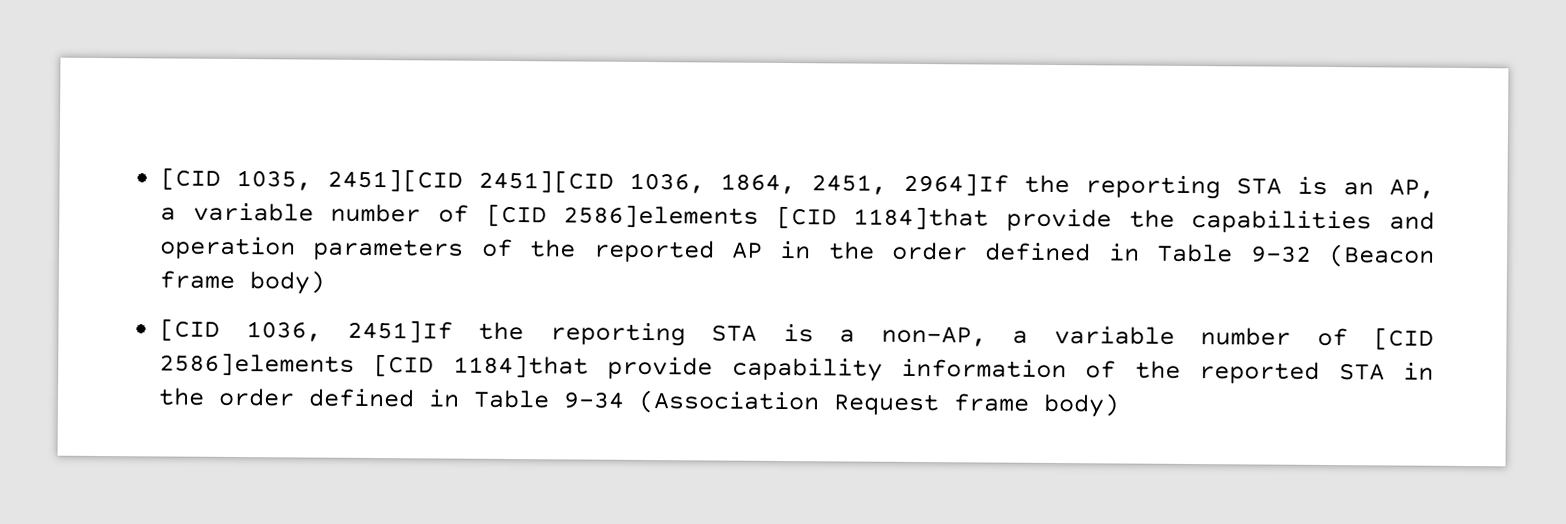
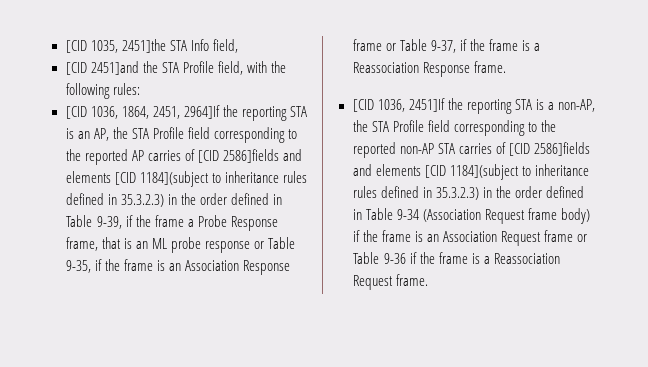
- [CID 1035, 2451][CID 2451][CID 1036, 1864, 2451, 2964]If the reporting STA is an AP, a variable number of [CID 2586]elements [CID 1184]that provide the capabilities and operation parameters of the reported AP in the order defined in Table 9-32 (Beacon frame body)
+ [CID 1035, 2451]the STA Info field,
+ [CID 2451]and the STA Profile field, with the following rules:
+ [CID 1036, 1864, 2451, 2964]If the reporting STA is an AP, the STA Profile field corresponding to the reported AP carries of [CID 2586]fields and elements [CID 1184](subject to inheritance rules defined in 35.3.2.3) in the order defined in Table 9-39, if the frame a Probe Response frame, that is an ML probe response or Table 9-35, if the frame is an Association Response frame or Table 9-37, if the frame is a Reassociation Response frame.
- [CID 1036, 2451]If the reporting STA is a non-AP, a variable number of [CID 2586]elements [CID 1184]that provide capability information of the reported STA in the order defined in Table 9-34 (Association Request frame body)
+ [CID 1036, 2451]If the reporting STA is a non-AP, the STA Profile field corresponding to the reported non-AP STA carries of [CID 2586]fields and elements [CID 1184](subject to inheritance rules defined in 35.3.2.3) in the order defined in Table 9-34 (Association Request frame body) if the frame is an Association Request frame or Table 9-36 if the frame is a Reassociation Request frame.

